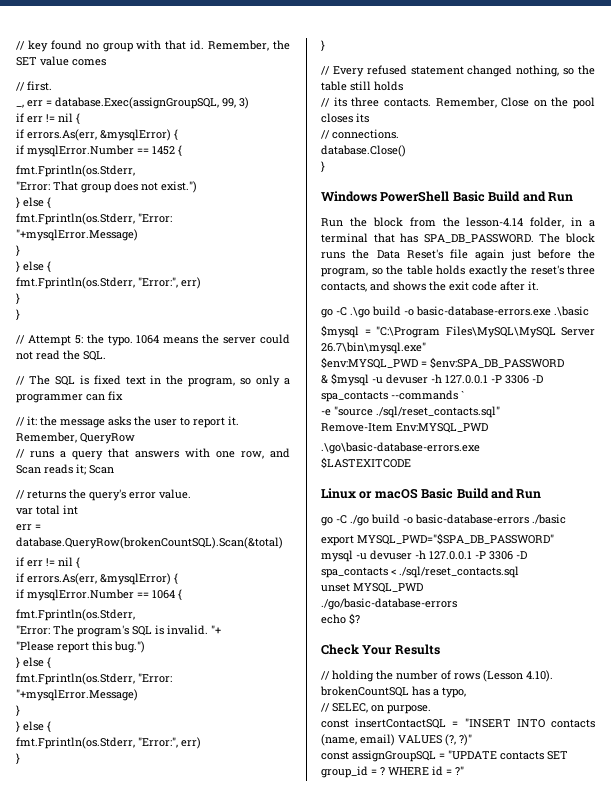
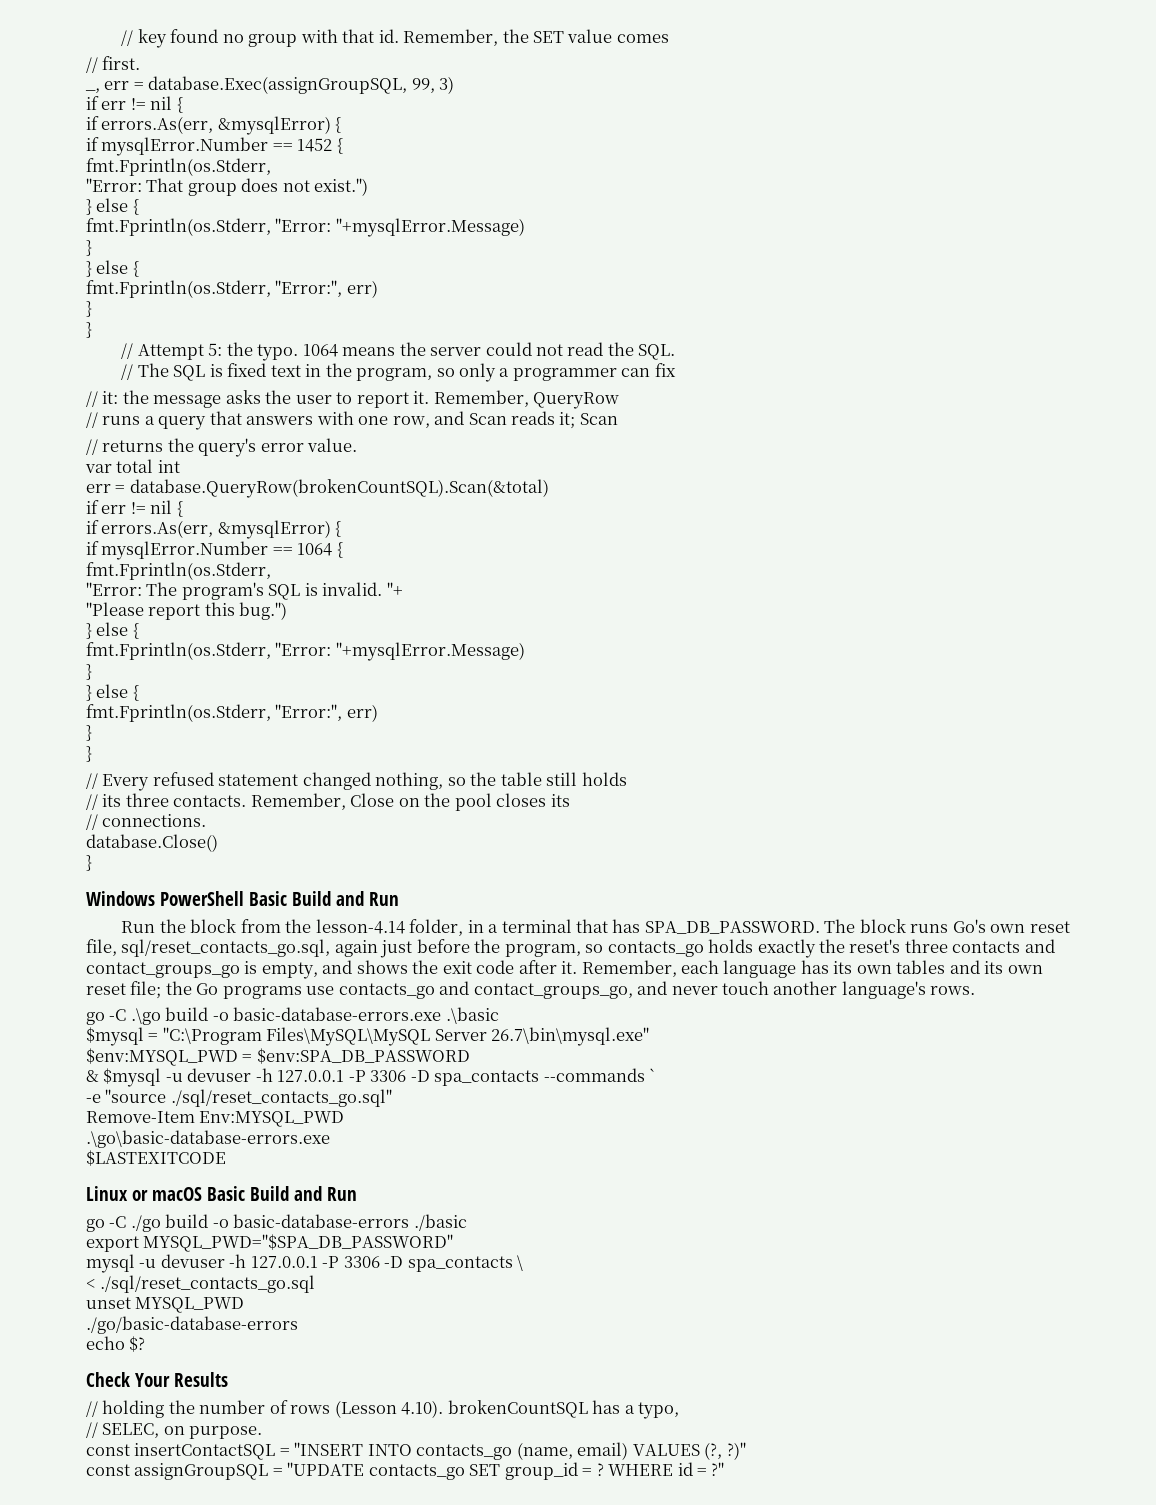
- The block runs the Data Reset's file again just before the program, so the table holds exactly the reset's three contacts, and shows the exit code after it.
+ The block runs Go's own reset file, sql/reset_contacts_go.sql, again just before the program, so contacts_go holds exactly the reset's three contacts and contact_groups_go is empty, and shows the exit code after it. Remember, each language has its own tables and its own reset file; the Go programs use contacts_go and contact_groups_go, and never touch another language's rows.
- -e "source ./sql/reset_contacts.sql"
+ -e "source ./sql/reset_contacts_go.sql"
- mysql -u devuser -h 127.0.0.1 -P 3306 -D spa_contacts < ./sql/reset_contacts.sql
+ mysql -u devuser -h 127.0.0.1 -P 3306 -D spa_contacts \
+ < ./sql/reset_contacts_go.sql
- const insertContactSQL = "INSERT INTO contacts (name, email) VALUES (?, ?)"
+ const insertContactSQL = "INSERT INTO contacts_go (name, email) VALUES (?, ?)"
- const assignGroupSQL = "UPDATE contacts SET group_id = ?
+ const assignGroupSQL = "UPDATE contacts_go SET group_id = ?

